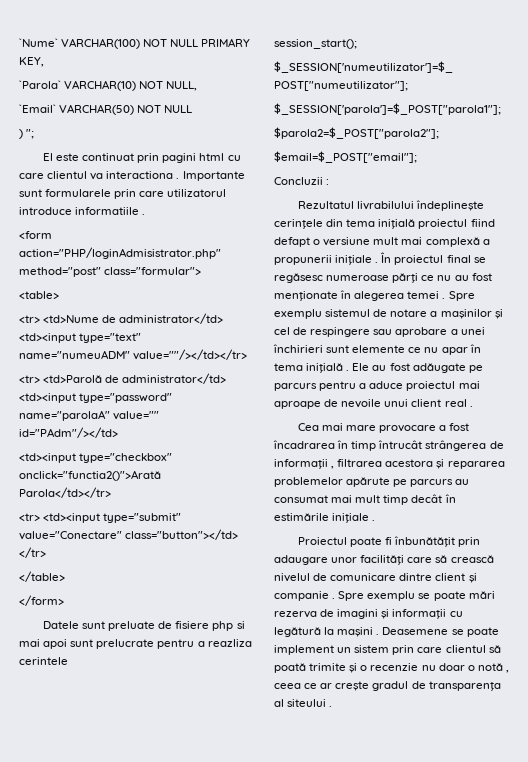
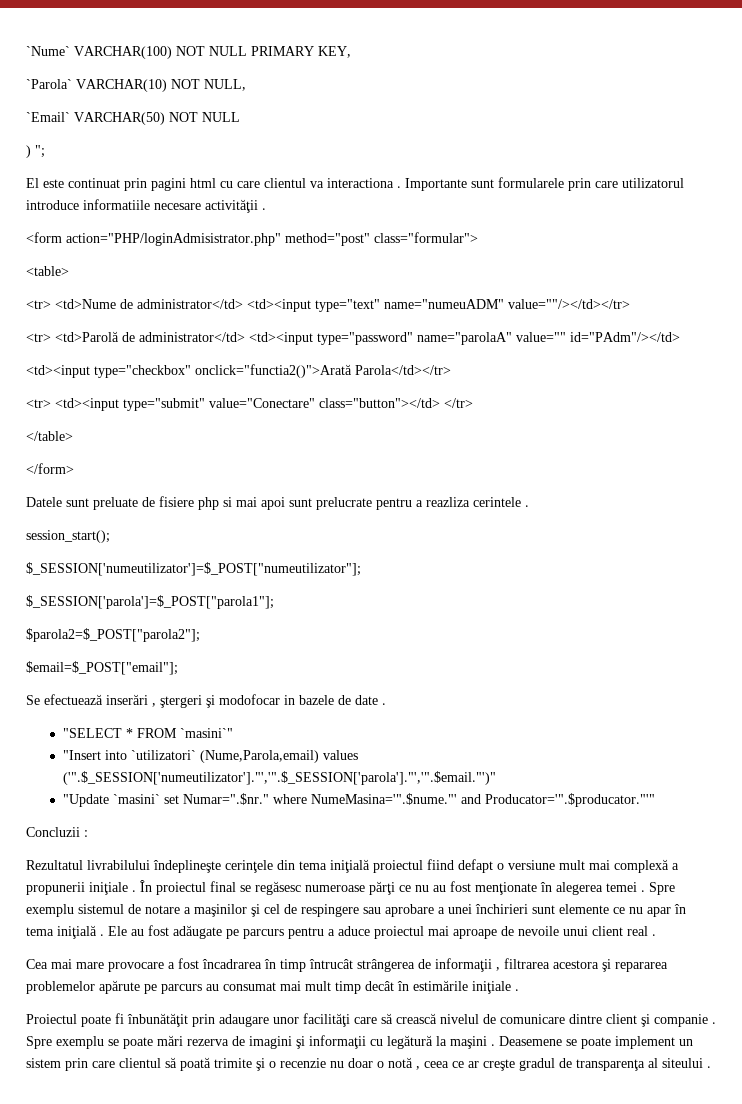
- Importante sunt formularele prin care utilizatorul introduce informatiile .
+ Importante sunt formularele prin care utilizatorul introduce informatiile necesare activităţii .
- Datele sunt preluate de fisiere php si mai apoi sunt prelucrate pentru a reazliza cerintele
+ Datele sunt preluate de fisiere php si mai apoi sunt prelucrate pentru a reazliza cerintele .
+ Se efectuează inserări , ştergeri şi modofocar in bazele de date .
+ "SELECT * FROM `masini`"
+ "Insert into `utilizatori` (Nume,Parola,email) values ('".$_SESSION['numeutilizator']."','".$_SESSION['parola']."','".$email."')"
+ "Update `masini` set Numar=".$nr." where NumeMasina='".$nume."' and Producator='".$producator."'"

